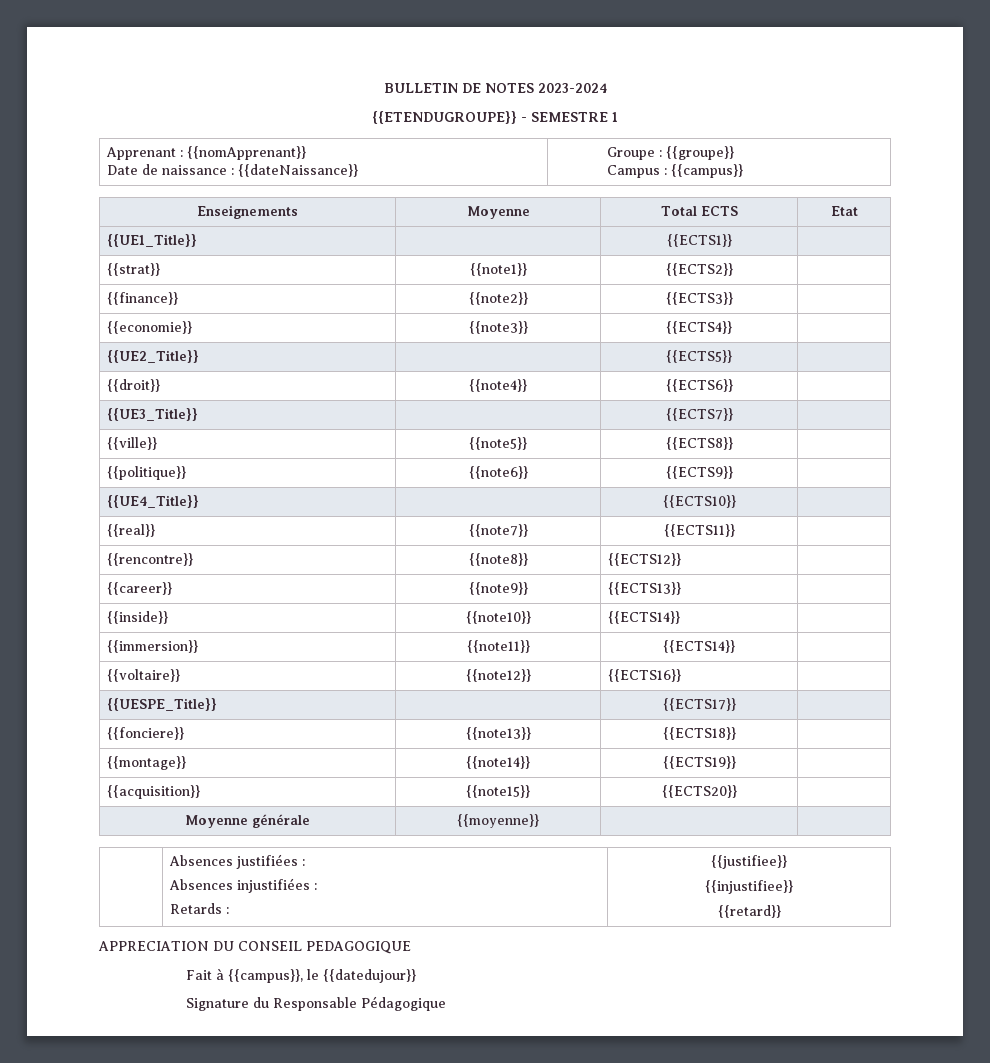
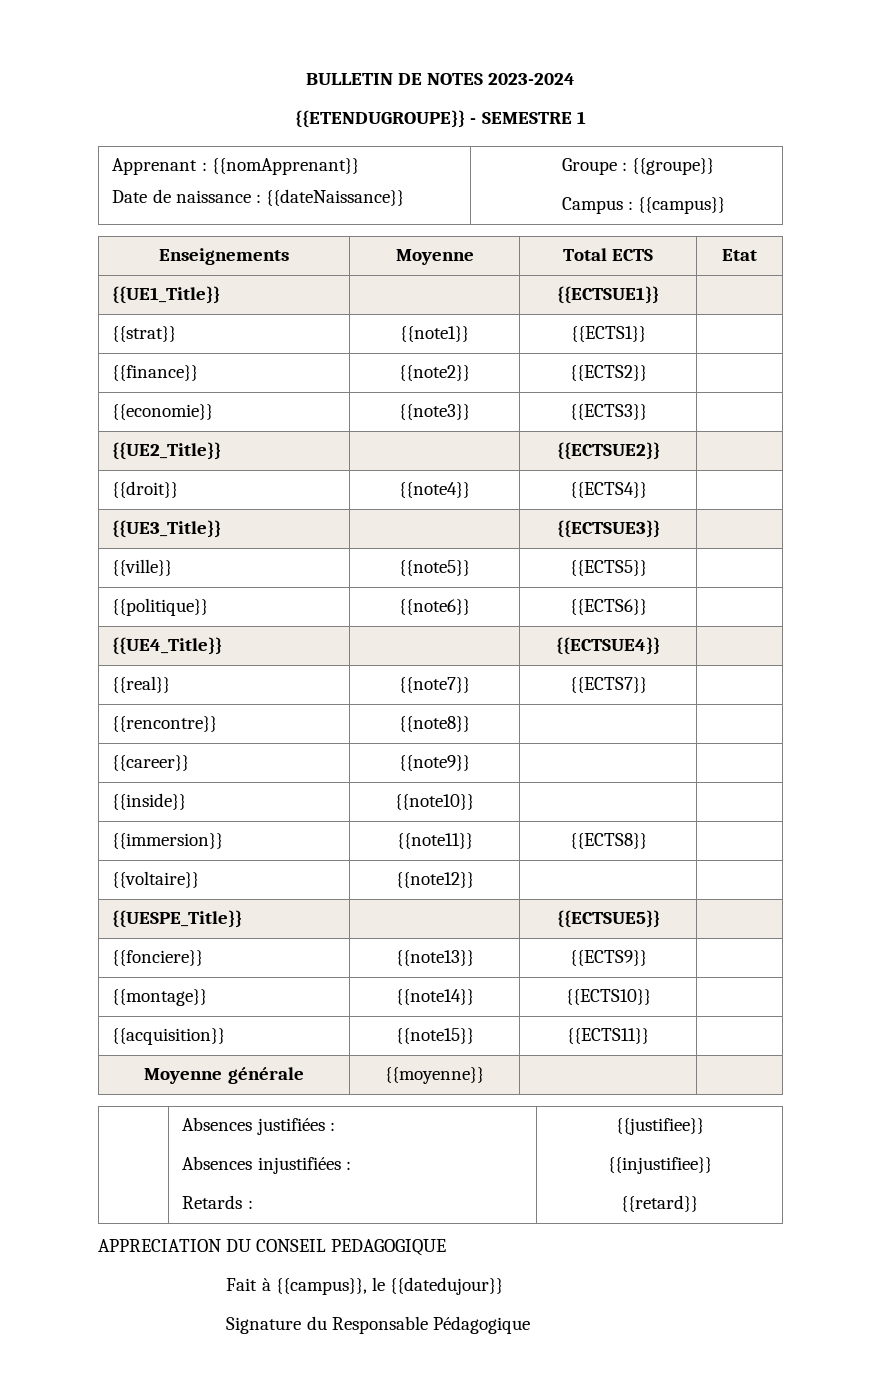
- {{UE1_Title}} | | {{ECTS1}} |
+ {{UE1_Title}} | | {{ECTSUE1}} |
- {{strat}} | {{note1}} | {{ECTS2}} |
+ {{strat}} | {{note1}} | {{ECTS1}} |
- {{finance}} | {{note2}} | {{ECTS3}} |
+ {{finance}} | {{note2}} | {{ECTS2}} |
- {{economie}} | {{note3}} | {{ECTS4}} |
+ {{economie}} | {{note3}} | {{ECTS3}} |
- {{UE2_Title}} | | {{ECTS5}} |
+ {{UE2_Title}} | | {{ECTSUE2}} |
- {{droit}} | {{note4}} | {{ECTS6}} |
+ {{droit}} | {{note4}} | {{ECTS4}} |
- {{UE3_Title}} | | {{ECTS7}} |
+ {{UE3_Title}} | | {{ECTSUE3}} |
- {{ville}} | {{note5}} | {{ECTS8}} |
+ {{ville}} | {{note5}} | {{ECTS5}} |
- {{politique}} | {{note6}} | {{ECTS9}} |
+ {{politique}} | {{note6}} | {{ECTS6}} |
- {{UE4_Title}} | | {{ECTS10}} |
+ {{UE4_Title}} | | {{ECTSUE4}} |
- {{real}} | {{note7}} | {{ECTS11}} |
+ {{real}} | {{note7}} | {{ECTS7}} |
- {{rencontre}} | {{note8}} | {{ECTS12}} |
+ {{rencontre}} | {{note8}} | |
- {{career}} | {{note9}} | {{ECTS13}} |
+ {{career}} | {{note9}} | |
- {{inside}} | {{note10}} | {{ECTS14}} |
+ {{inside}} | {{note10}} | |
- {{immersion}} | {{note11}} | {{ECTS14}} |
+ {{immersion}} | {{note11}} | {{ECTS8}} |
- {{voltaire}} | {{note12}} | {{ECTS16}} |
+ {{voltaire}} | {{note12}} | |
- {{UESPE_Title}} | | {{ECTS17}} |
+ {{UESPE_Title}} | | {{ECTSUE5}} |
- {{fonciere}} | {{note13}} | {{ECTS18}} |
+ {{fonciere}} | {{note13}} | {{ECTS9}} |
- {{montage}} | {{note14}} | {{ECTS19}} |
+ {{montage}} | {{note14}} | {{ECTS10}} |
- {{acquisition}} | {{note15}} | {{ECTS20}} |
+ {{acquisition}} | {{note15}} | {{ECTS11}} |

